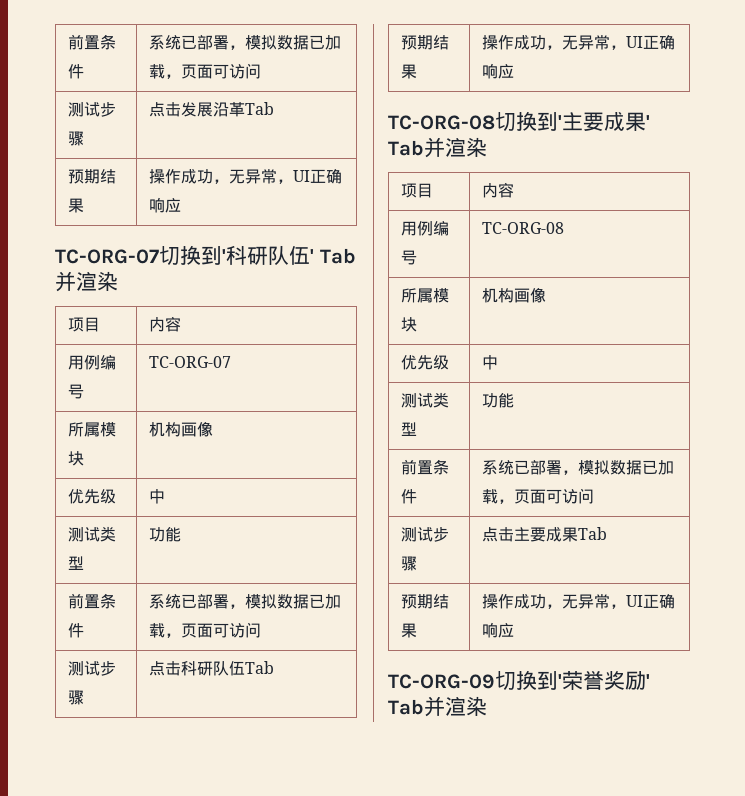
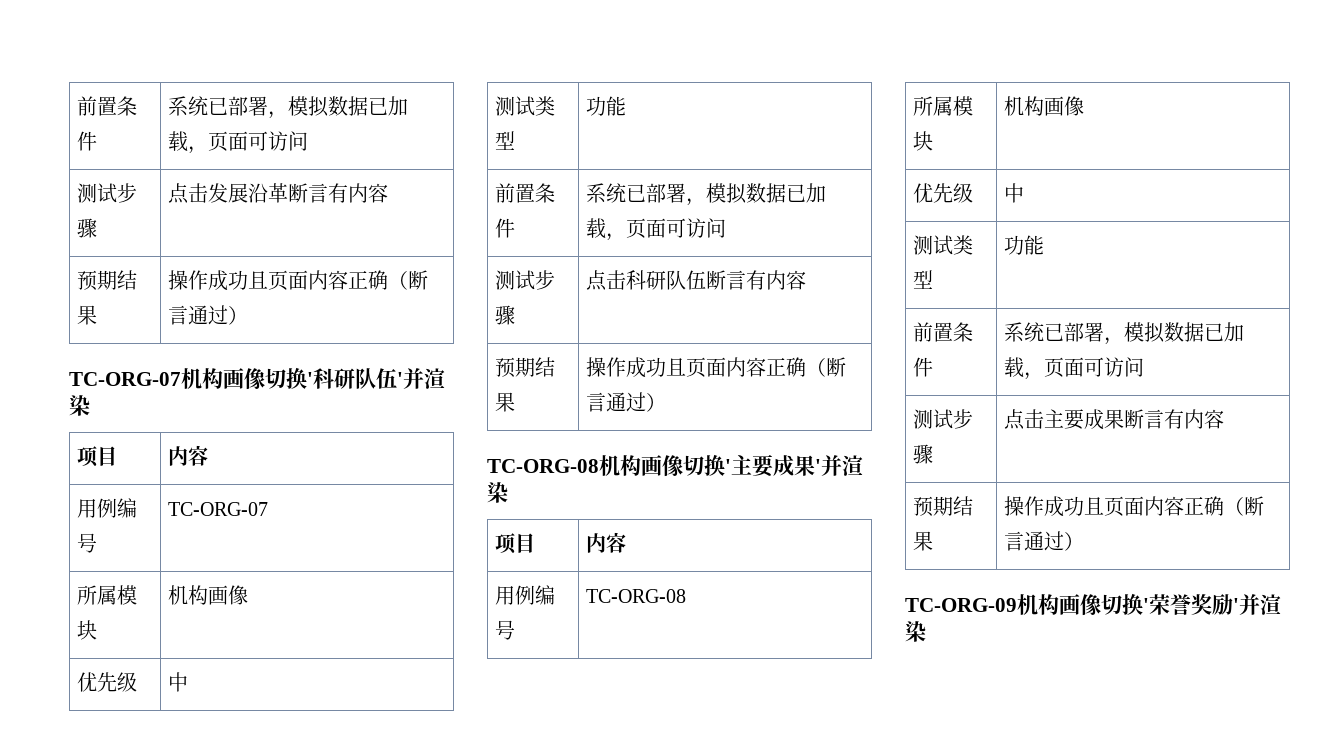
- 测试步骤 | 点击发展沿革Tab
- 预期结果 | 操作成功，无异常，UI正确响应
- TC-ORG-07切换到'科研队伍' Tab并渲染
+ 测试步骤 | 点击发展沿革断言有内容
+ 预期结果 | 操作成功且页面内容正确（断言通过）
+ TC-ORG-07机构画像切换'科研队伍'并渲染
- 测试步骤 | 点击科研队伍Tab
- 预期结果 | 操作成功，无异常，UI正确响应
- TC-ORG-08切换到'主要成果' Tab并渲染
+ 测试步骤 | 点击科研队伍断言有内容
+ 预期结果 | 操作成功且页面内容正确（断言通过）
+ TC-ORG-08机构画像切换'主要成果'并渲染
- 测试步骤 | 点击主要成果Tab
- 预期结果 | 操作成功，无异常，UI正确响应
- TC-ORG-09切换到'荣誉奖励' Tab并渲染
+ 测试步骤 | 点击主要成果断言有内容
+ 预期结果 | 操作成功且页面内容正确（断言通过）
+ TC-ORG-09机构画像切换'荣誉奖励'并渲染

